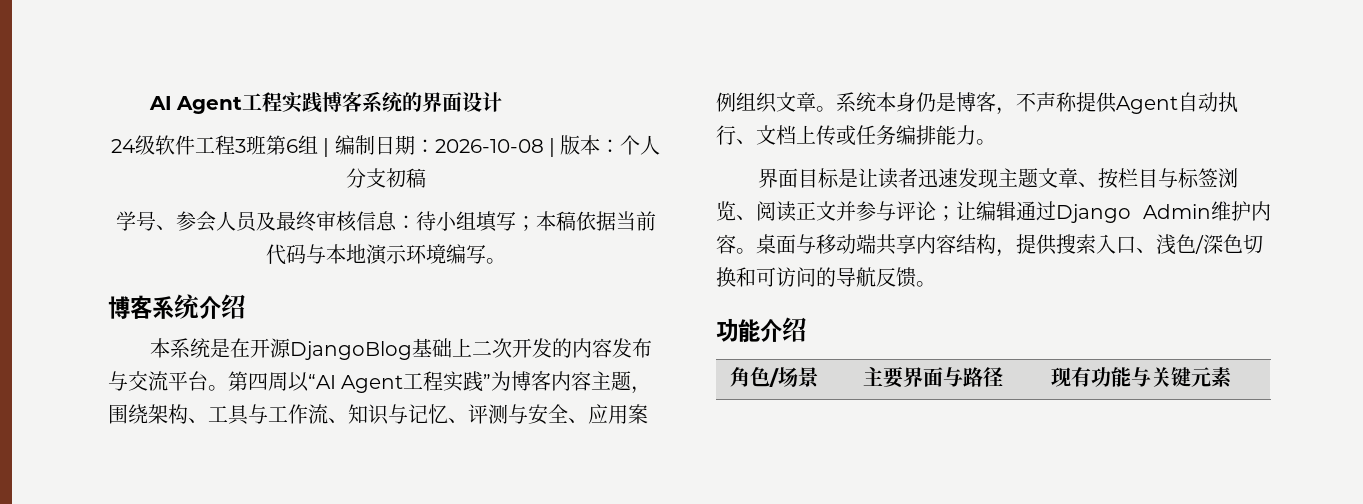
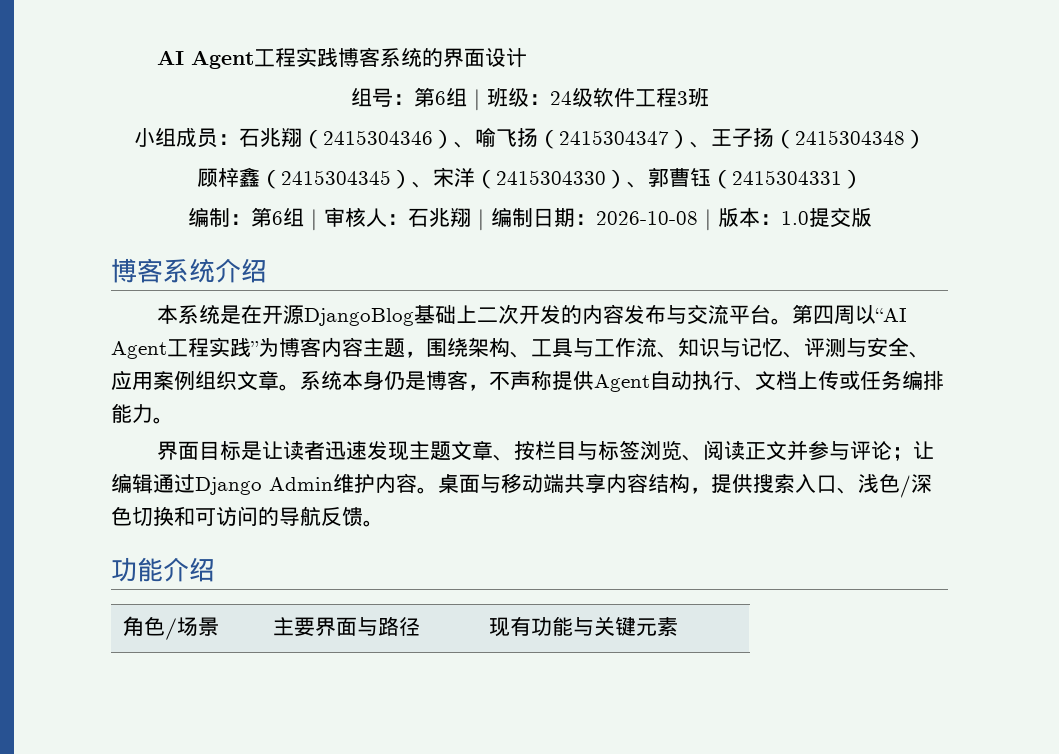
- 24级软件工程3班第6组 | 编制日期：2026-10-08 | 版本：个人分支初稿
- 学号、参会人员及最终审核信息：待小组填写；本稿依据当前代码与本地演示环境编写。
+ 组号：第6组 | 班级：24级软件工程3班
+ 小组成员：石兆翔（2415304346）、喻飞扬（2415304347）、王子扬（2415304348）
+ 顾梓鑫（2415304345）、宋洋（2415304330）、郭曹钰（2415304331）
+ 编制：第6组 | 审核人：石兆翔 | 编制日期：2026-10-08 | 版本：1.0提交版

